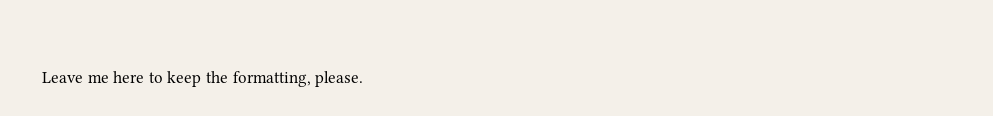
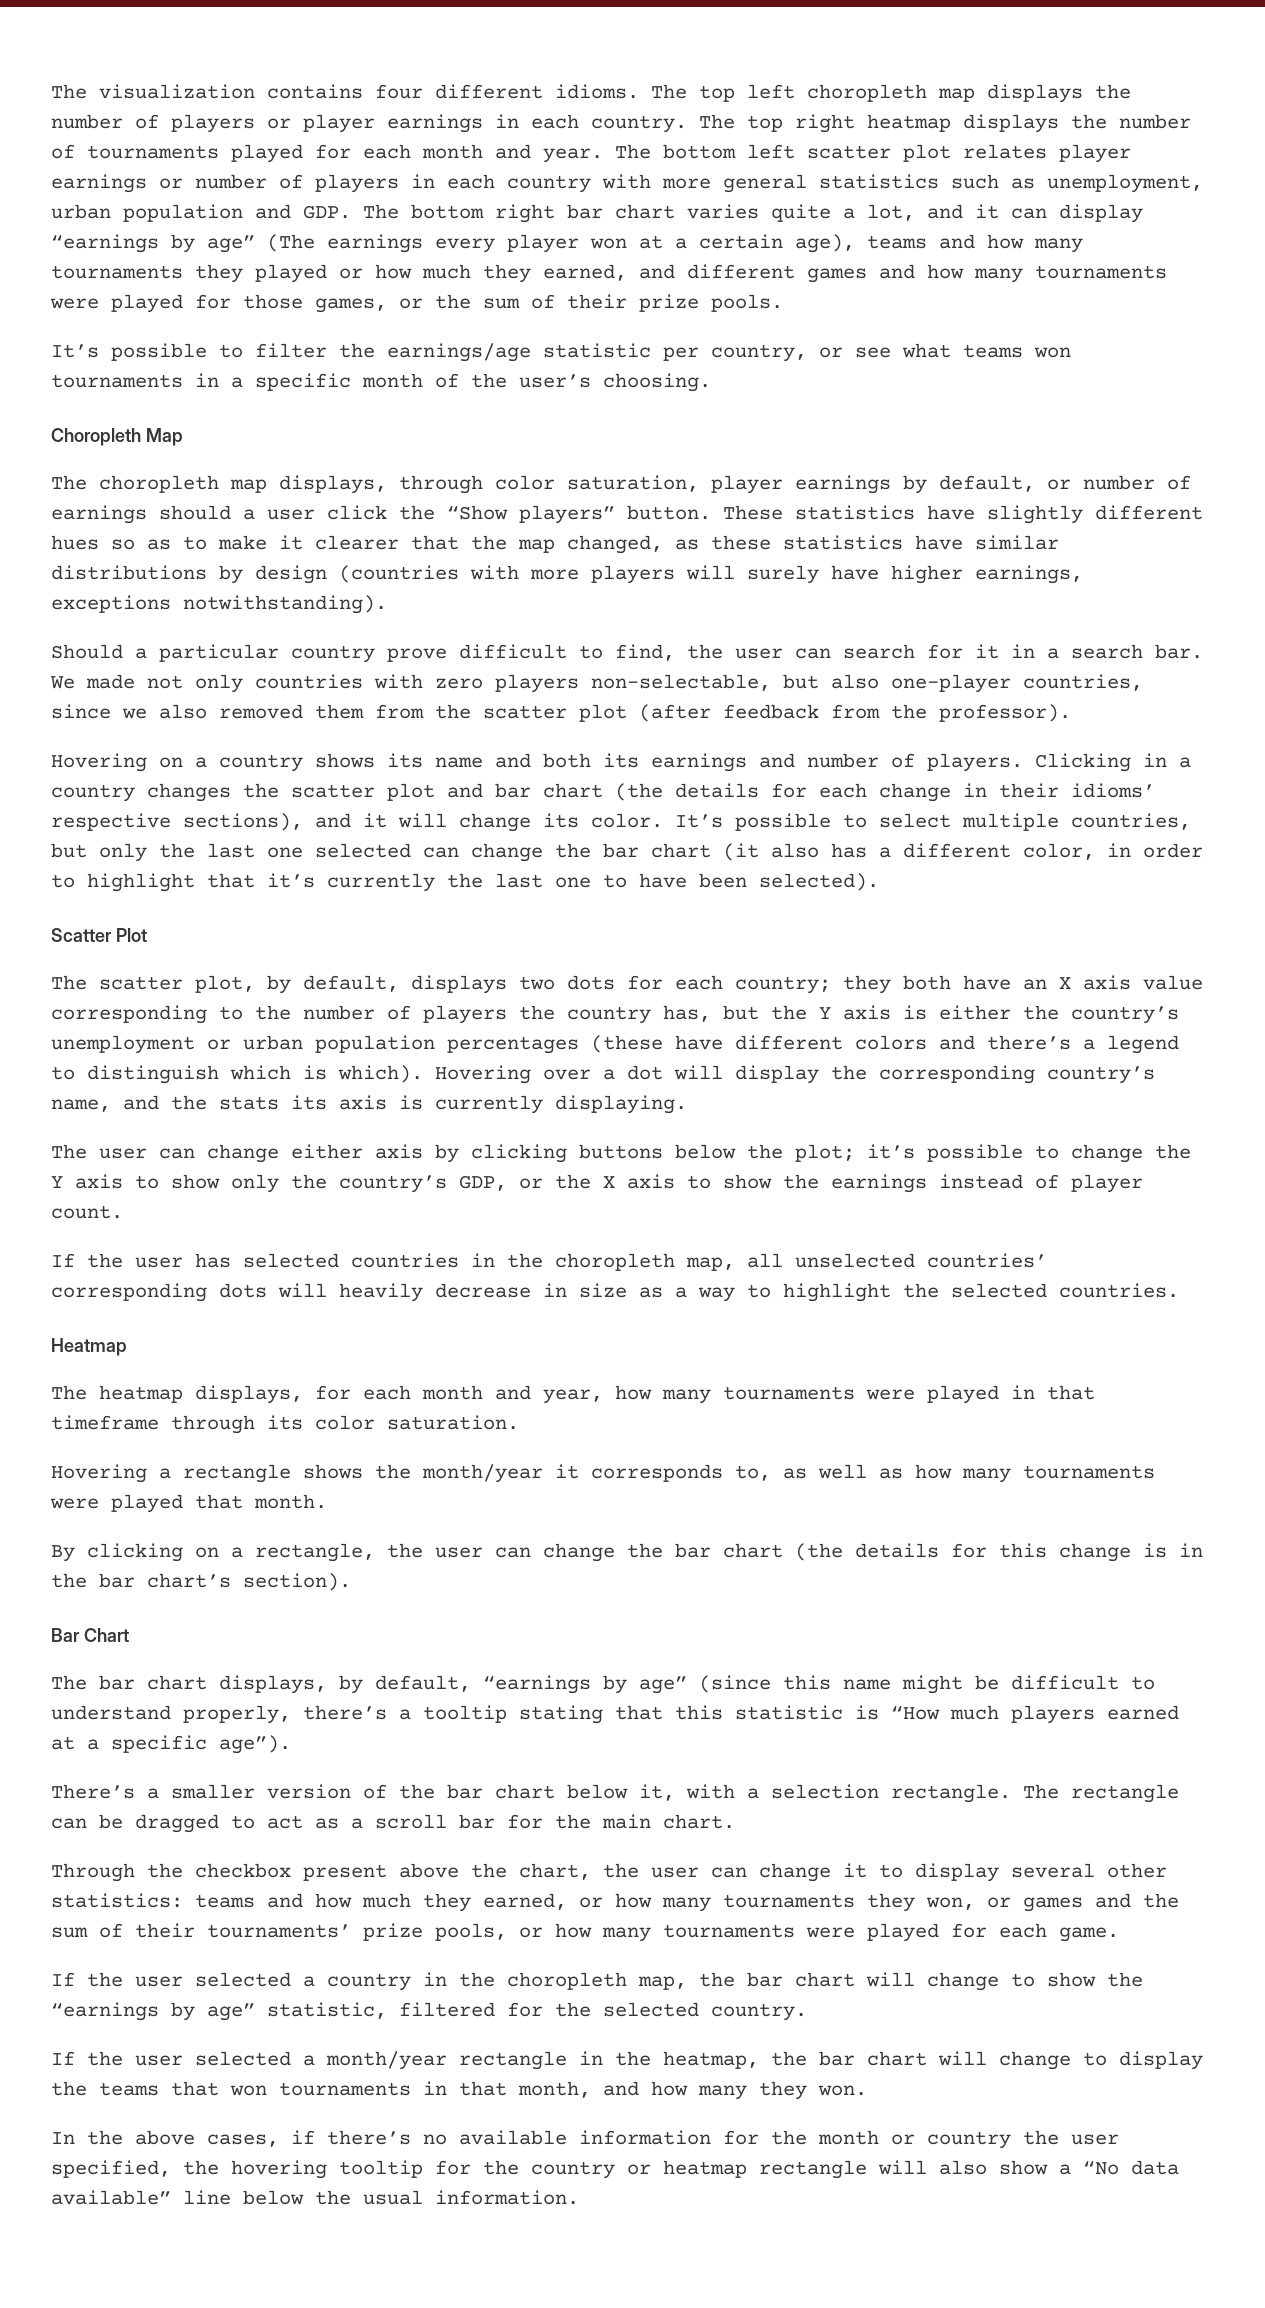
- Leave me here to keep the formatting, please.
+ The visualization contains four different idioms. The top left choropleth map displays the number of players or player earnings in each country. The top right heatmap displays the number of tournaments played for each month and year. The bottom left scatter plot relates player earnings or number of players in each country with more general statistics such as unemployment, urban population and GDP. The bottom right bar chart varies quite a lot, and it can display “earnings by age” (The earnings every player won at a certain age), teams and how many tournaments they played or how much they earned, and different games and how many tournaments were played for those games, or the sum of their prize pools.
+ It’s possible to filter the earnings/age statistic per country, or see what teams won tournaments in a specific month of the user’s choosing.
+ Choropleth Map
+ The choropleth map displays, through color saturation, player earnings by default, or number of earnings should a user click the “Show players” button. These statistics have slightly different hues so as to make it clearer that the map changed, as these statistics have similar distributions by design (countries with more players will surely have higher earnings, exceptions notwithstanding).
+ Should a particular country prove difficult to find, the user can search for it in a search bar. We made not only countries with zero players non-selectable, but also one-player countries, since we also removed them from the scatter plot (after feedback from the professor).
+ Hovering on a country shows its name and both its earnings and number of players. Clicking in a country changes the scatter plot and bar chart (the details for each change in their idioms’ respective sections), and it will change its color. It’s possible to select multiple countries, but only the last one selected can change the bar chart (it also has a different color, in order to highlight that it’s currently the last one to have been selected).
+ Scatter Plot
+ The scatter plot, by default, displays two dots for each country; they both have an X axis value corresponding to the number of players the country has, but the Y axis is either the country’s unemployment or urban population percentages (these have different colors and there’s a legend to distinguish which is which). Hovering over a dot will display the corresponding country’s name, and the stats its axis is currently displaying.
+ The user can change either axis by clicking buttons below the plot; it’s possible to change the Y axis to show only the country’s GDP, or the X axis to show the earnings instead of player count.
+ If the user has selected countries in the choropleth map, all unselected countries’ corresponding dots will heavily decrease in size as a way to highlight the selected countries.
+ Heatmap
+ The heatmap displays, for each month and year, how many tournaments were played in that timeframe through its color saturation.
+ Hovering a rectangle shows the month/year it corresponds to, as well as how many tournaments were played that month.
+ By clicking on a rectangle, the user can change the bar chart (the details for this change is in the bar chart’s section).
+ Bar Chart
+ The bar chart displays, by default, “earnings by age” (since this name might be difficult to understand properly, there’s a tooltip stating that this statistic is “How much players earned at a specific age”).
+ There’s a smaller version of the bar chart below it, with a selection rectangle. The rectangle can be dragged to act as a scroll bar for the main chart.
+ Through the checkbox present above the chart, the user can change it to display several other statistics: teams and how much they earned, or how many tournaments they won, or games and the sum of their tournaments’ prize pools, or how many tournaments were played for each game.
+ If the user selected a country in the choropleth map, the bar chart will change to show the “earnings by age” statistic, filtered for the selected country.
+ If the user selected a month/year rectangle in the heatmap, the bar chart will change to display the teams that won tournaments in that month, and how many they won.
+ In the above cases, if there’s no available information for the month or country the user specified, the hovering tooltip for the country or heatmap rectangle will also show a “No data available” line below the usual information.

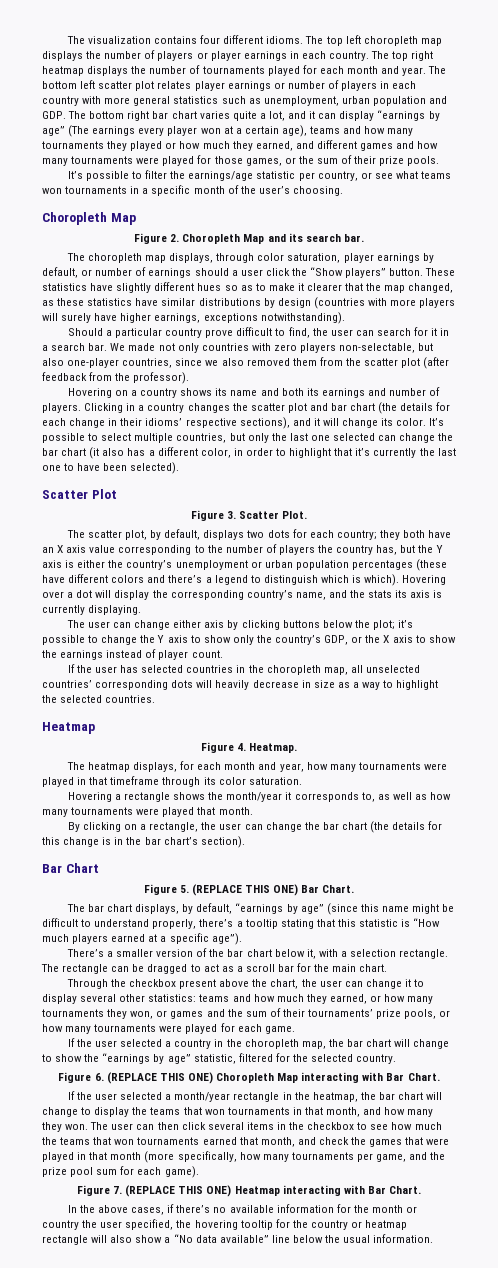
+ Figure 2. Choropleth Map and its search bar.
+ Figure 3. Scatter Plot.
+ Figure 4. Heatmap.
+ Figure 5. (REPLACE THIS ONE) Bar Chart.
+ Figure 6. (REPLACE THIS ONE) Choropleth Map interacting with Bar Chart.
+ The user can then click several items in the checkbox to see how much the teams that won tournaments earned that month, and check the games that were played in that month (more specifically, how many tournaments per game, and the prize pool sum for each game).
+ Figure 7. (REPLACE THIS ONE) Heatmap interacting with Bar Chart.

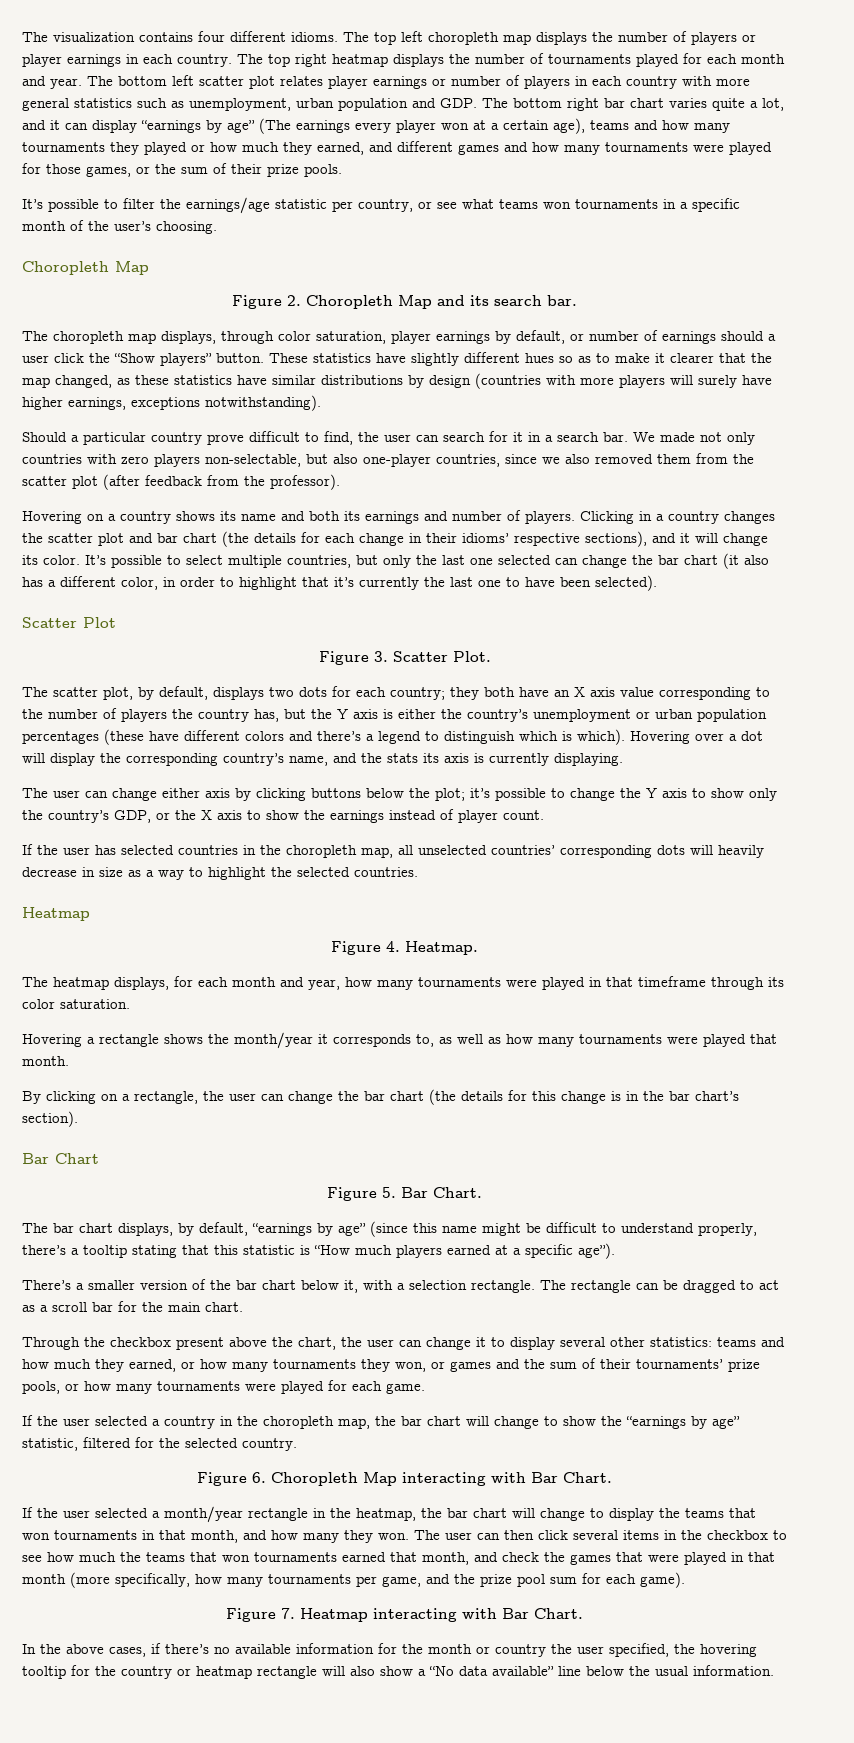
- Figure 5. (REPLACE THIS ONE) Bar Chart.
+ Figure 5. Bar Chart.
- Figure 6. (REPLACE THIS ONE) Choropleth Map interacting with Bar Chart.
+ Figure 6. Choropleth Map interacting with Bar Chart.
- Figure 7. (REPLACE THIS ONE) Heatmap interacting with Bar Chart.
+ Figure 7. Heatmap interacting with Bar Chart.

